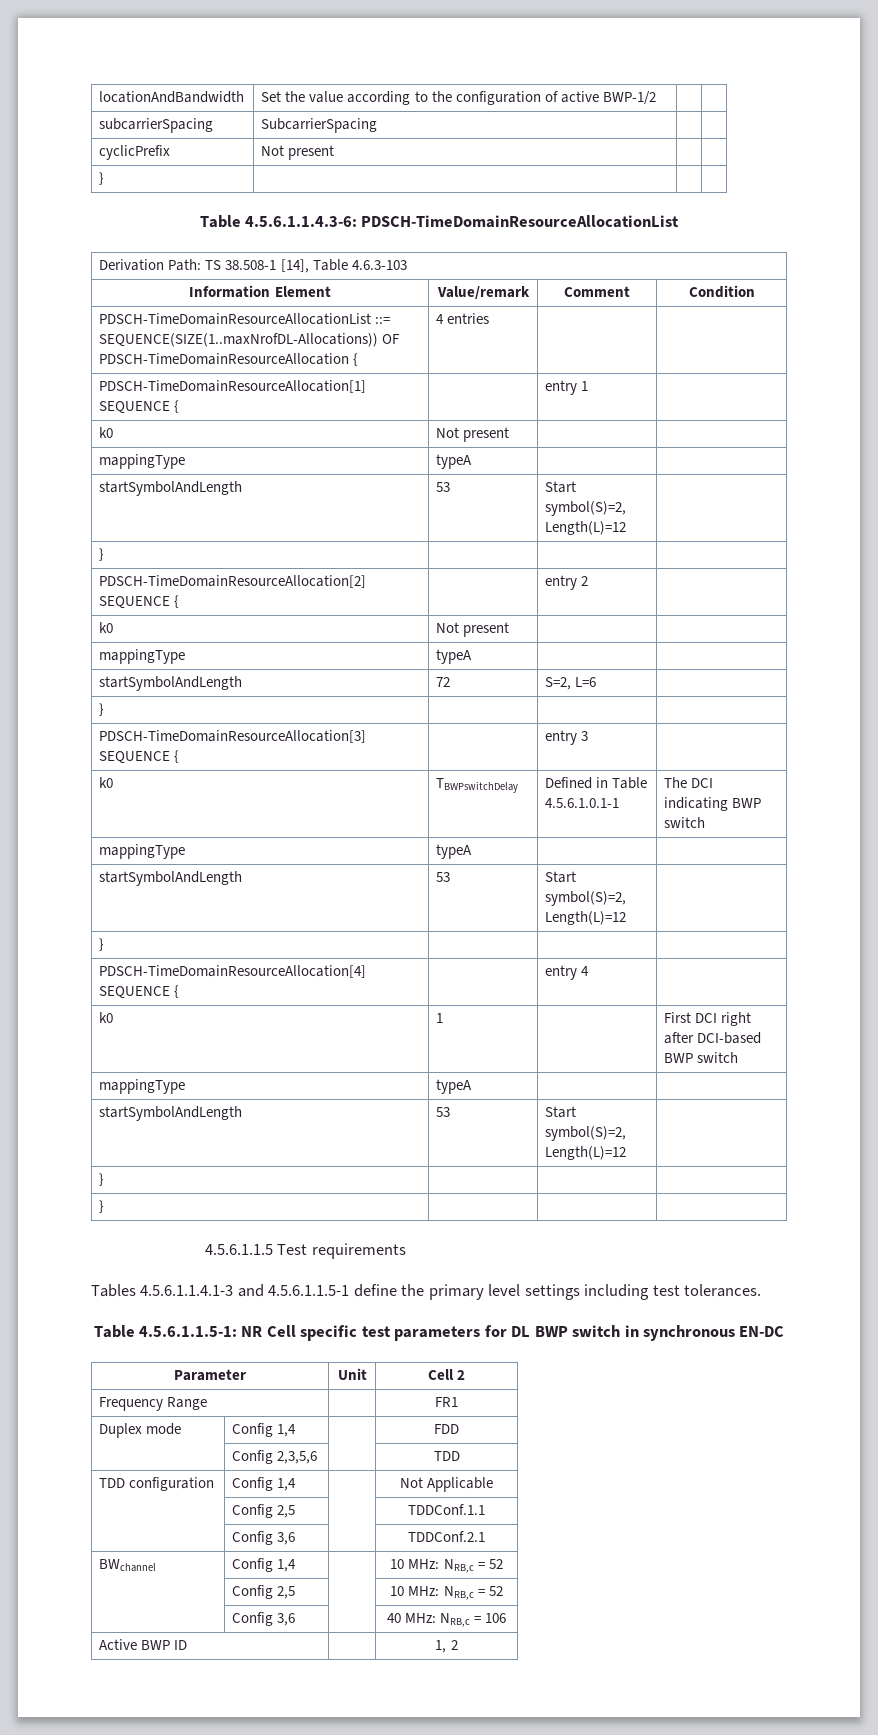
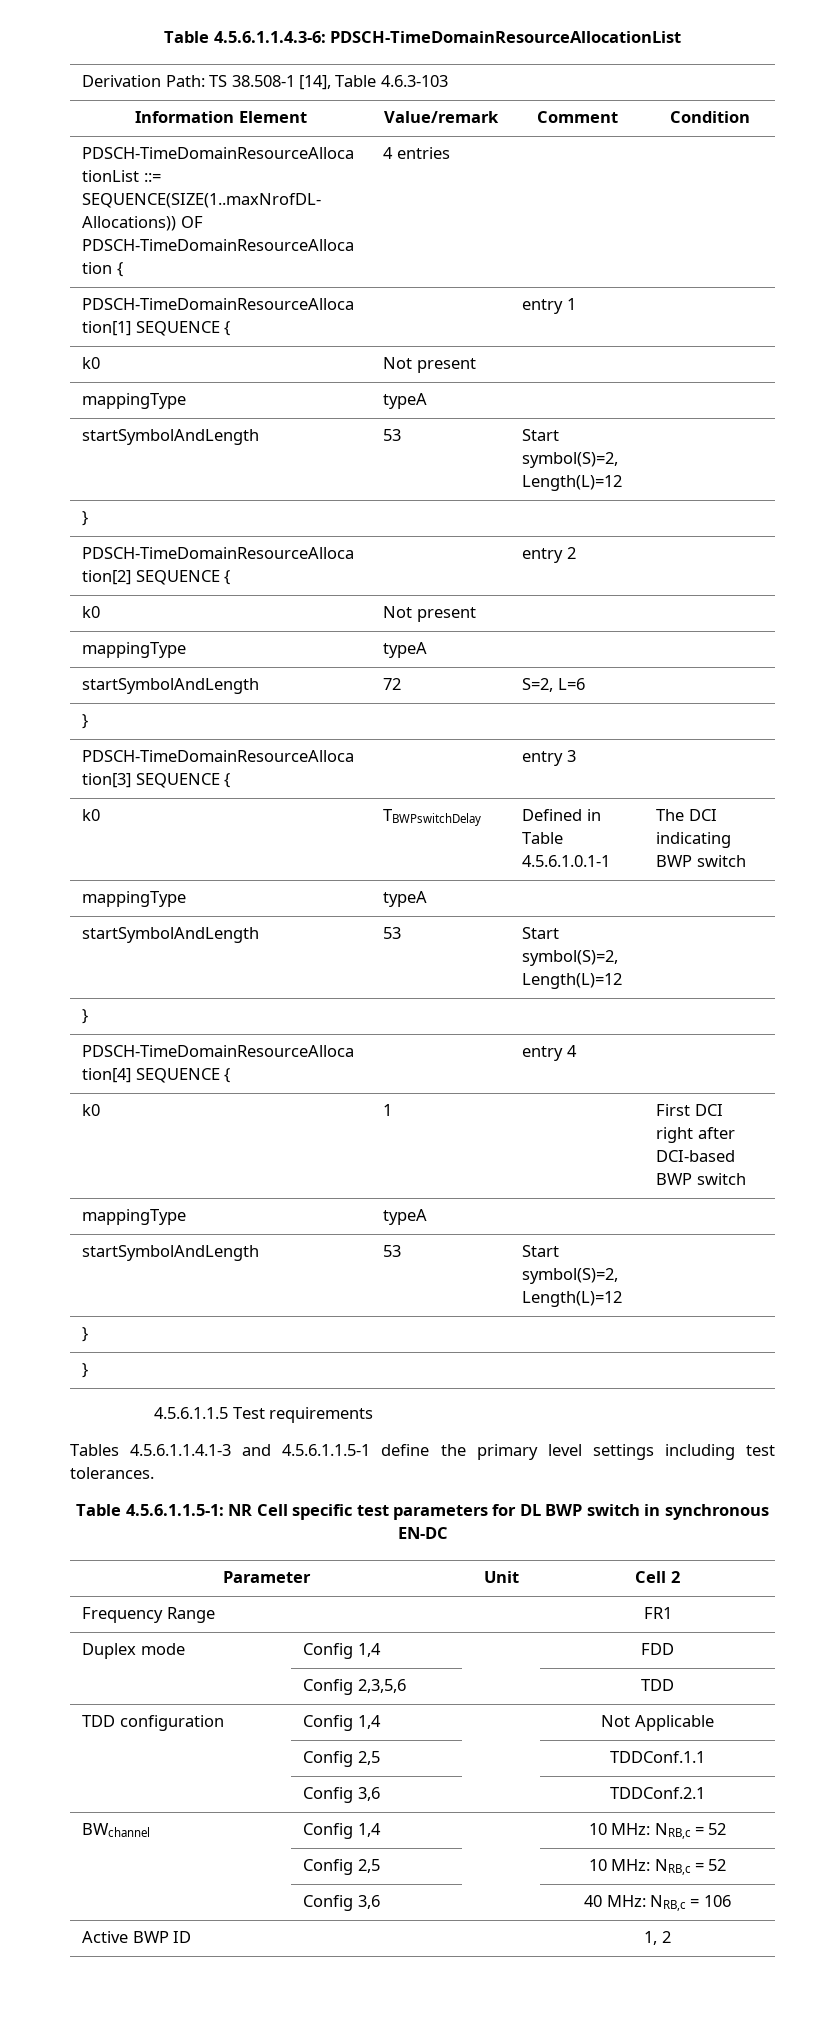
- locationAndBandwidth | Set the value according to the configuration of active BWP-1/2 | |
- subcarrierSpacing | SubcarrierSpacing | |
- cyclicPrefix | Not present | |
- } | | |

